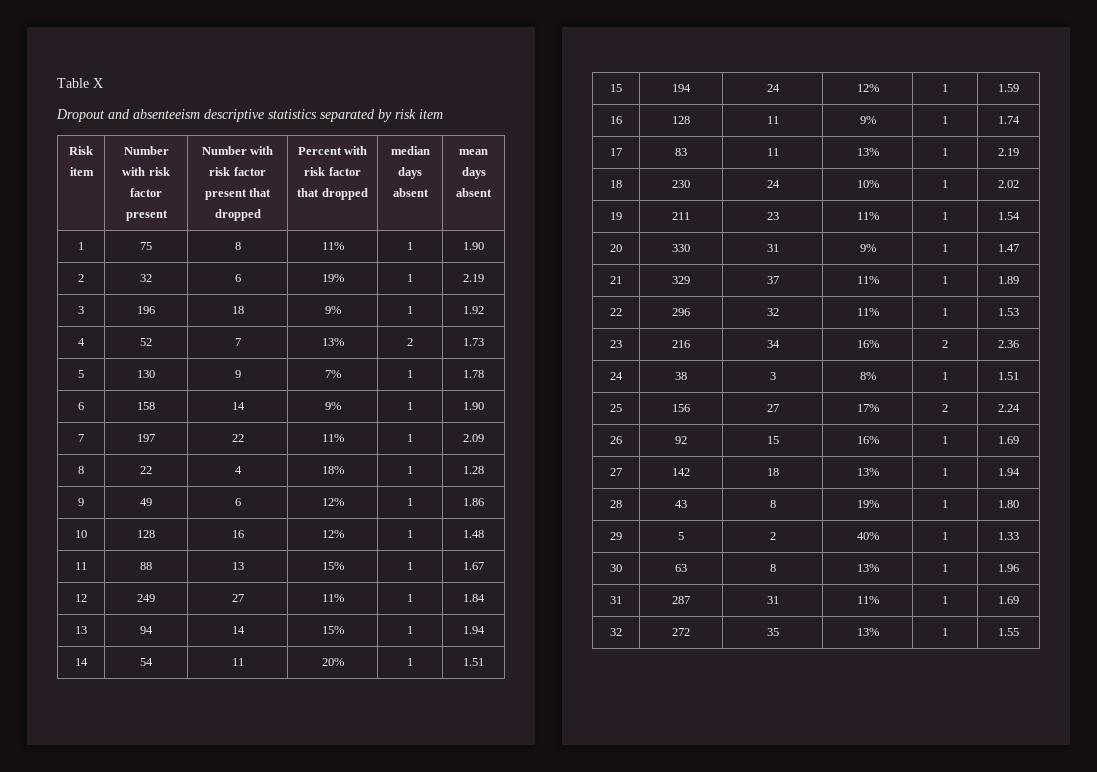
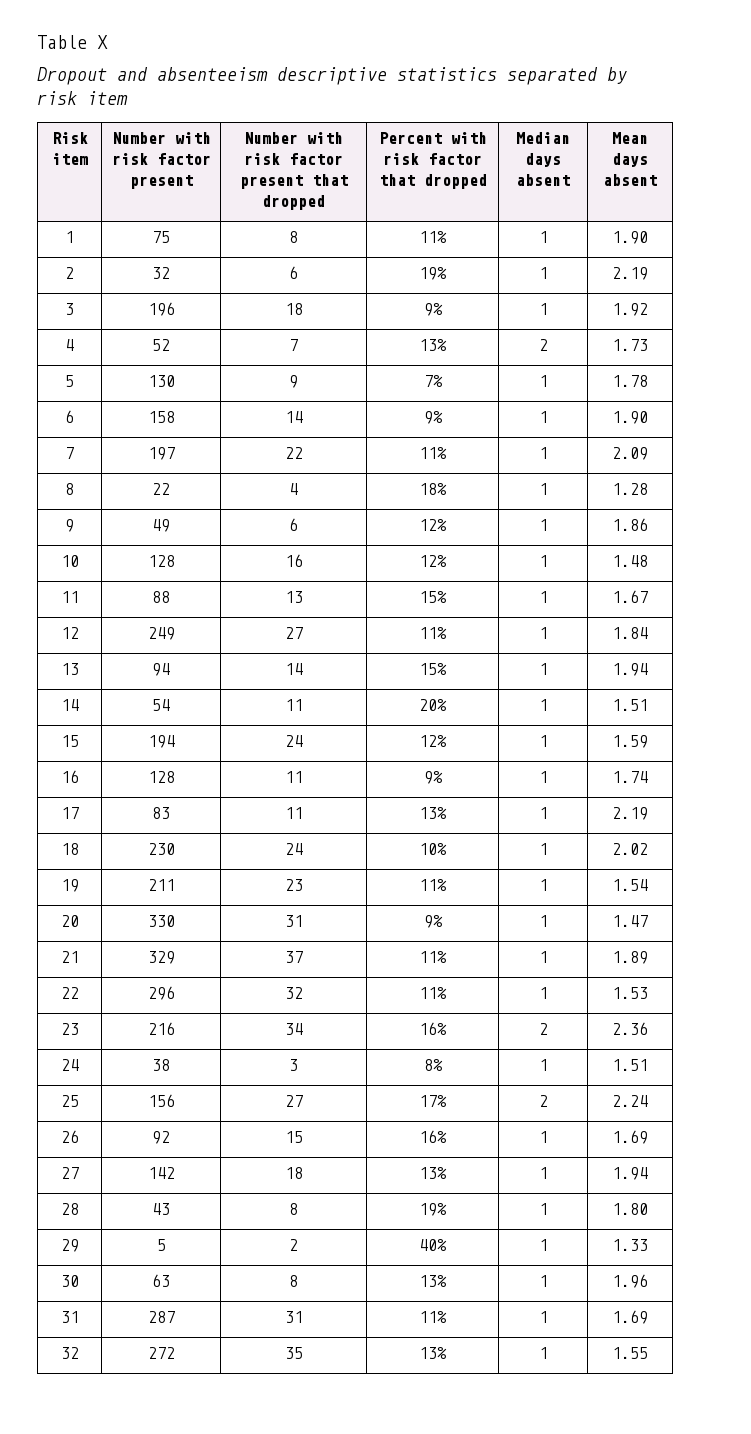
- Risk item | Number with risk factor present | Number with risk factor present that dropped | Percent with risk factor that dropped | median days absent | mean days absent
+ Risk item | Number with risk factor present | Number with risk factor present that dropped | Percent with risk factor that dropped | Median days absent | Mean days absent

